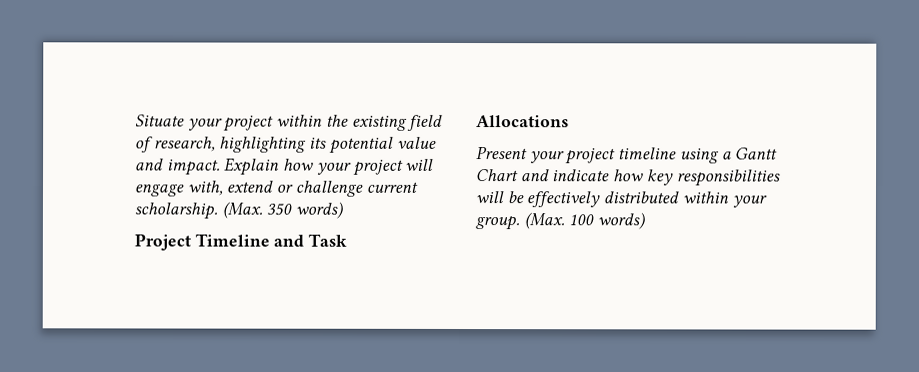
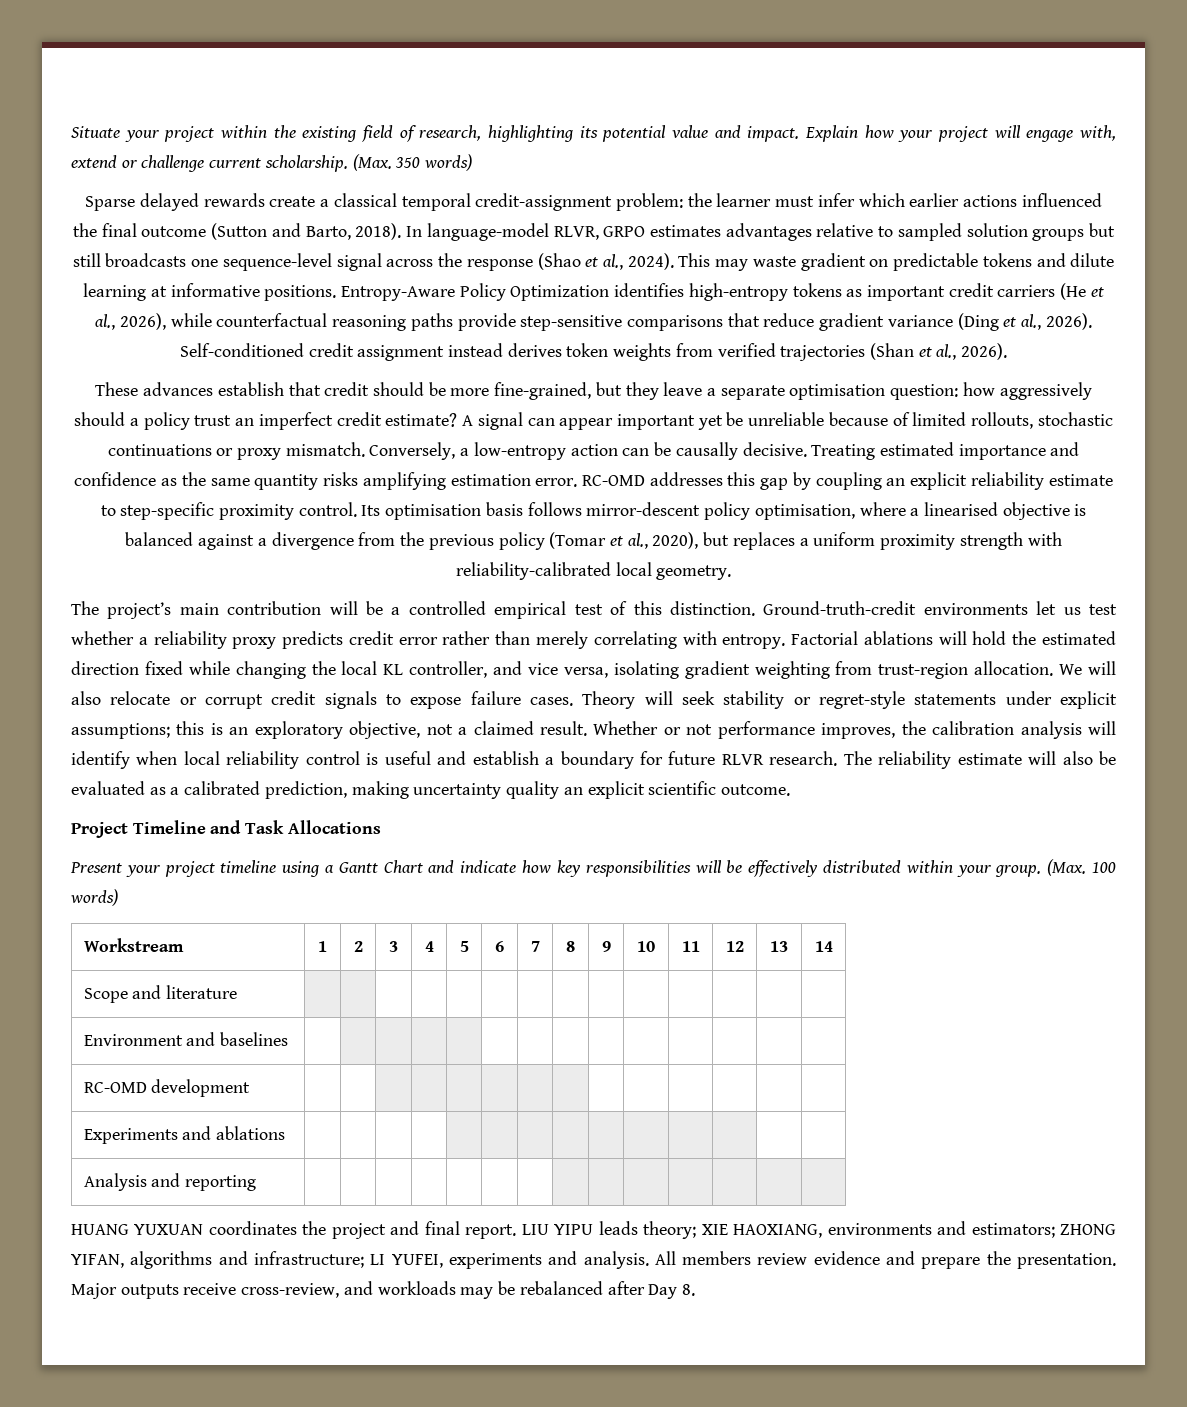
+ Sparse delayed rewards create a classical temporal credit-assignment problem: the learner must infer which earlier actions influenced the final outcome (Sutton and Barto, 2018). In language-model RLVR, GRPO estimates advantages relative to sampled solution groups but still broadcasts one sequence-level signal across the response (Shao et al., 2024). This may waste gradient on predictable tokens and dilute learning at informative positions. Entropy-Aware Policy Optimization identifies high-entropy tokens as important credit carriers (He et al., 2026), while counterfactual reasoning paths provide step-sensitive comparisons that reduce gradient variance (Ding et al., 2026). Self-conditioned credit assignment instead derives token weights from verified trajectories (Shan et al., 2026).
+ These advances establish that credit should be more fine-grained, but they leave a separate optimisation question: how aggressively should a policy trust an imperfect credit estimate? A signal can appear important yet be unreliable because of limited rollouts, stochastic continuations or proxy mismatch. Conversely, a low-entropy action can be causally decisive. Treating estimated importance and confidence as the same quantity risks amplifying estimation error. RC-OMD addresses this gap by coupling an explicit reliability estimate to step-specific proximity control. Its optimisation basis follows mirror-descent policy optimisation, where a linearised objective is balanced against a divergence from the previous policy (Tomar et al., 2020), but replaces a uniform proximity strength with reliability-calibrated local geometry.
+ The project’s main contribution will be a controlled empirical test of this distinction. Ground-truth-credit environments let us test whether a reliability proxy predicts credit error rather than merely correlating with entropy. Factorial ablations will hold the estimated direction fixed while changing the local KL controller, and vice versa, isolating gradient weighting from trust-region allocation. We will also relocate or corrupt credit signals to expose failure cases. Theory will seek stability or regret-style statements under explicit assumptions; this is an exploratory objective, not a claimed result. Whether or not performance improves, the calibration analysis will identify when local reliability control is useful and establish a boundary for future RLVR research. The reliability estimate will also be evaluated as a calibrated prediction, making uncertainty quality an explicit scientific outcome.
+ Workstream | 1 | 2 | 3 | 4 | 5 | 6 | 7 | 8 | 9 | 10 | 11 | 12 | 13 | 14
+ Scope and literature | | | | | | | | | | | | | |
+ Environment and baselines | | | | | | | | | | | | | |
+ RC-OMD development | | | | | | | | | | | | | |
+ Experiments and ablations | | | | | | | | | | | | | |
+ Analysis and reporting | | | | | | | | | | | | | |
+ HUANG YUXUAN coordinates the project and final report. LIU YIPU leads theory; XIE HAOXIANG, environments and estimators; ZHONG YIFAN, algorithms and infrastructure; LI YUFEI, experiments and analysis. All members review evidence and prepare the presentation. Major outputs receive cross-review, and workloads may be rebalanced after Day 8.

